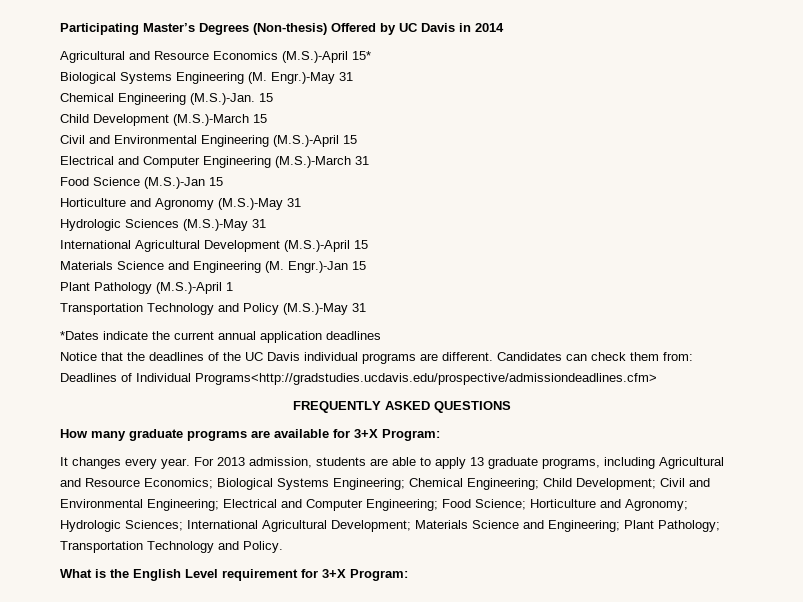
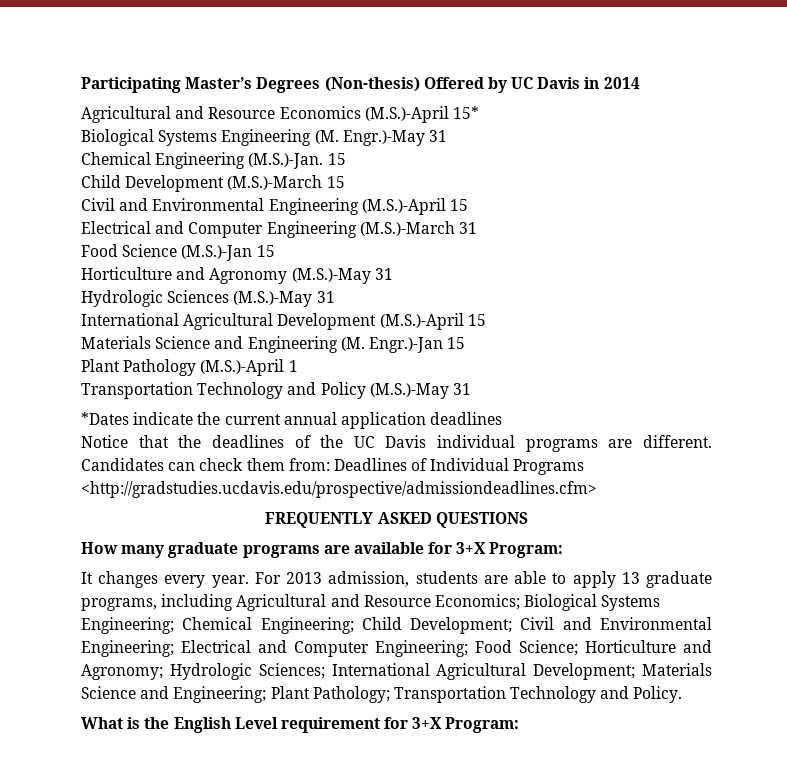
- Candidates can check them from: Deadlines of Individual Programs<http://gradstudies.ucdavis.edu/prospective/admissiondeadlines.cfm>
+ Candidates can check them from: Deadlines of Individual Programs <http://gradstudies.ucdavis.edu/prospective/admissiondeadlines.cfm>

